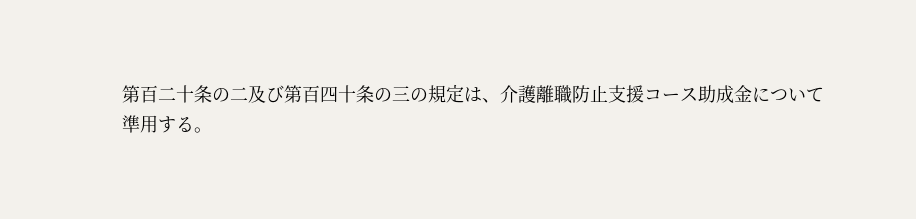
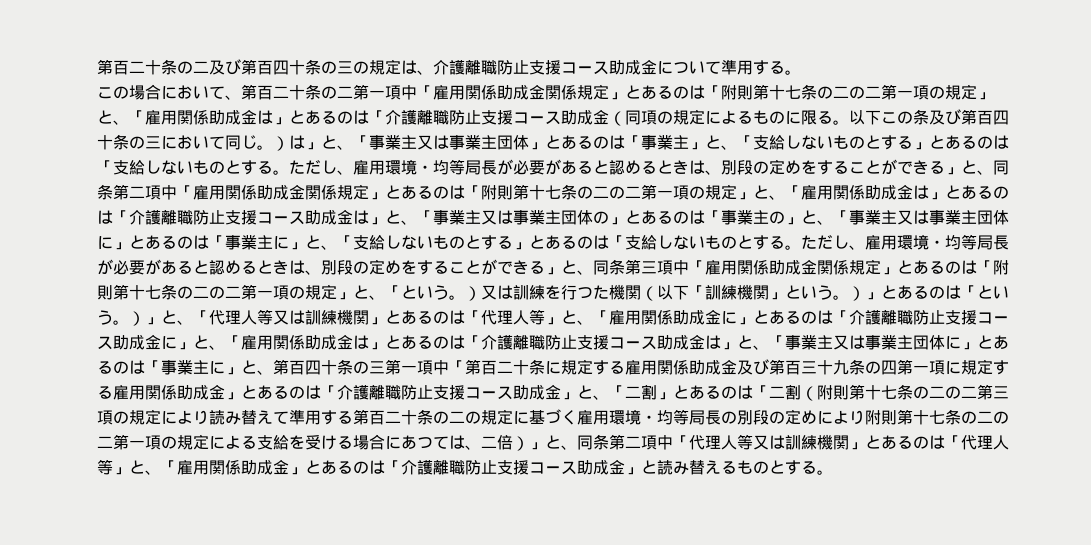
+ この場合において、第百二十条の二第一項中「雇用関係助成金関係規定」とあるのは「附則第十七条の二の二第一項の規定」と、「雇用関係助成金は」とあるのは「介護離職防止支援コース助成金（同項の規定によるものに限る。以下この条及び第百四十条の三において同じ。）は」と、「事業主又は事業主団体」とあるのは「事業主」と、「支給しないものとする」とあるのは「支給しないものとする。ただし、雇用環境・均等局長が必要があると認めるときは、別段の定めをすることができる」と、同条第二項中「雇用関係助成金関係規定」とあるのは「附則第十七条の二の二第一項の規定」と、「雇用関係助成金は」とあるのは「介護離職防止支援コース助成金は」と、「事業主又は事業主団体の」とあるのは「事業主の」と、「事業主又は事業主団体に」とあるのは「事業主に」と、「支給しないものとする」とあるのは「支給しないものとする。ただし、雇用環境・均等局長が必要があると認めるときは、別段の定めをすることができる」と、同条第三項中「雇用関係助成金関係規定」とあるのは「附則第十七条の二の二第一項の規定」と、「という。）又は訓練を行つた機関（以下「訓練機関」という。）」とあるのは「という。）」と、「代理人等又は訓練機関」とあるのは「代理人等」と、「雇用関係助成金に」とあるのは「介護離職防止支援コース助成金に」と、「雇用関係助成金は」とあるのは「介護離職防止支援コース助成金は」と、「事業主又は事業主団体に」とあるのは「事業主に」と、第百四十条の三第一項中「第百二十条に規定する雇用関係助成金及び第百三十九条の四第一項に規定する雇用関係助成金」とあるのは「介護離職防止支援コース助成金」と、「二割」とあるのは「二割（附則第十七条の二の二第三項の規定により読み替えて準用する第百二十条の二の規定に基づく雇用環境・均等局長の別段の定めにより附則第十七条の二の二第一項の規定による支給を受ける場合にあつては、二倍）」と、同条第二項中「代理人等又は訓練機関」とあるのは「代理人等」と、「雇用関係助成金」とあるのは「介護離職防止支援コース助成金」と読み替えるものとする。

